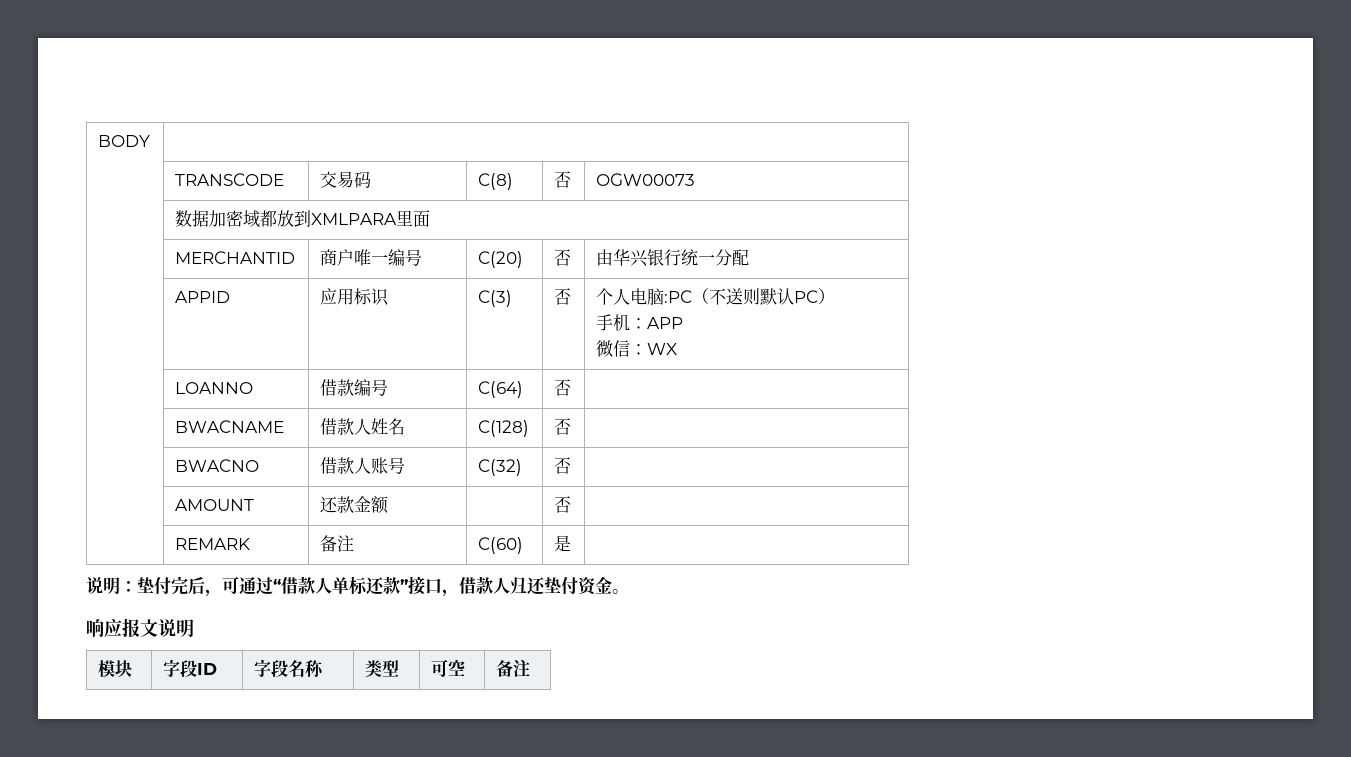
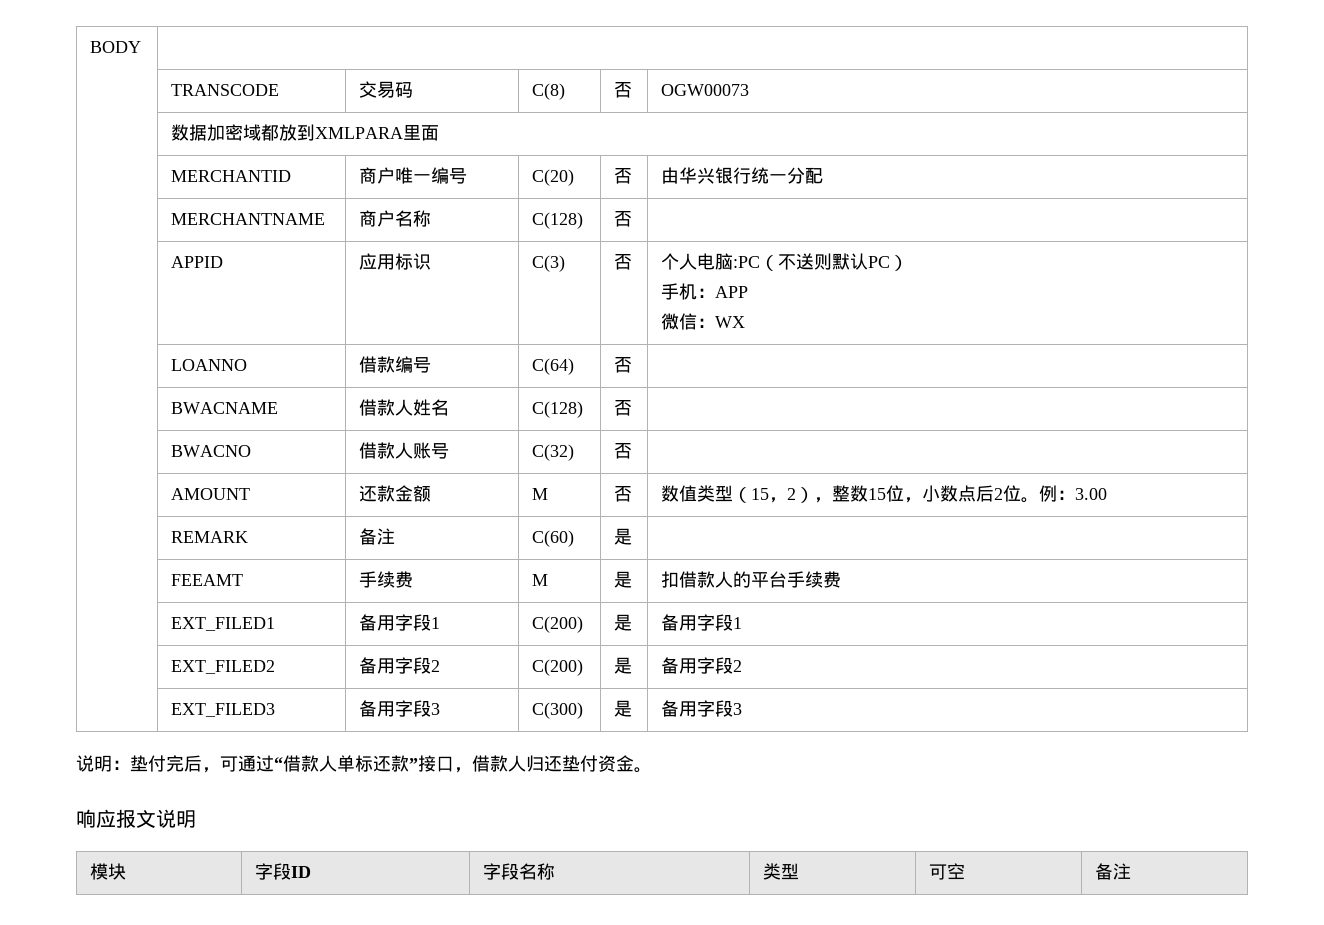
+ | MERCHANTNAME | 商户名称 | C(128) | 否 |
- | AMOUNT | 还款金额 | | 否 |
+ | AMOUNT | 还款金额 | M | 否 | 数值类型（15，2），整数15位，小数点后2位。例：3.00
  | REMARK | 备注 | C(60) | 是 |
+ | FEEAMT | 手续费 | M | 是 | 扣借款人的平台手续费
+ | EXT_FILED1 | 备用字段1 | C(200) | 是 | 备用字段1
+ | EXT_FILED2 | 备用字段2 | C(200) | 是 | 备用字段2
+ | EXT_FILED3 | 备用字段3 | C(300) | 是 | 备用字段3

